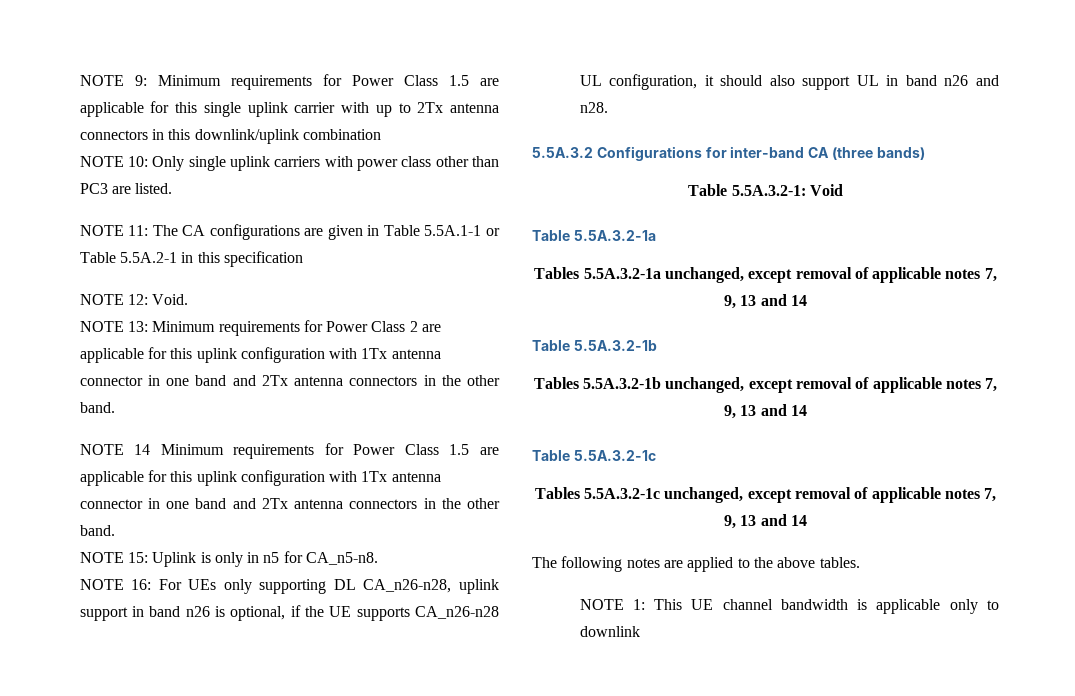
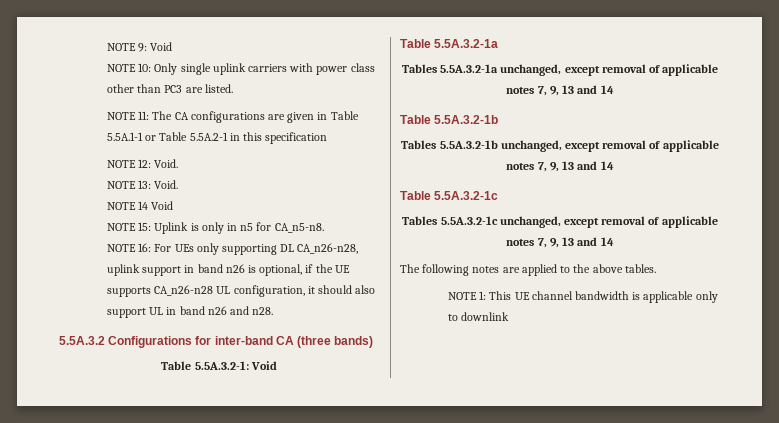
- NOTE 9: Minimum requirements for Power Class 1.5 are applicable for this single uplink carrier with up to 2Tx antenna connectors in this downlink/uplink combination
+ NOTE 9: Void
- NOTE 13: Minimum requirements for Power Class 2 are applicable for this uplink configuration with 1Tx antenna connector in one band and 2Tx antenna connectors in the other band.
- NOTE 14 Minimum requirements for Power Class 1.5 are applicable for this uplink configuration with 1Tx antenna connector in one band and 2Tx antenna connectors in the other band.
+ NOTE 13: Void.
+ NOTE 14 Void

